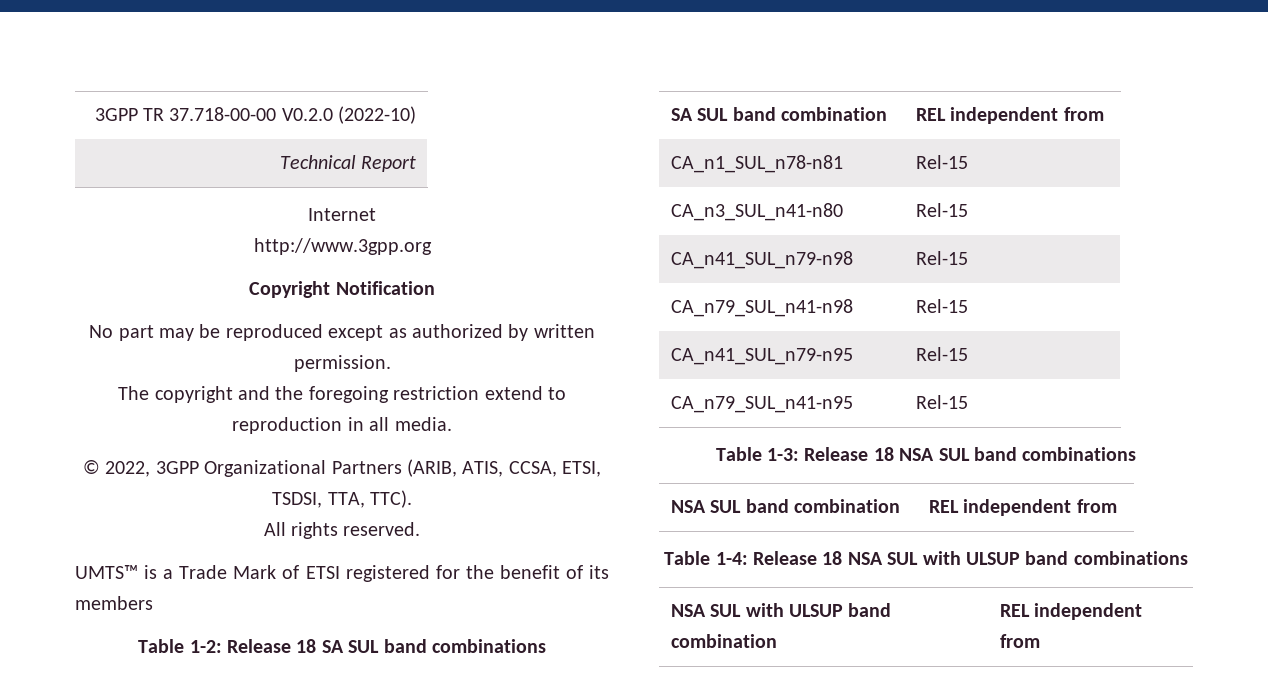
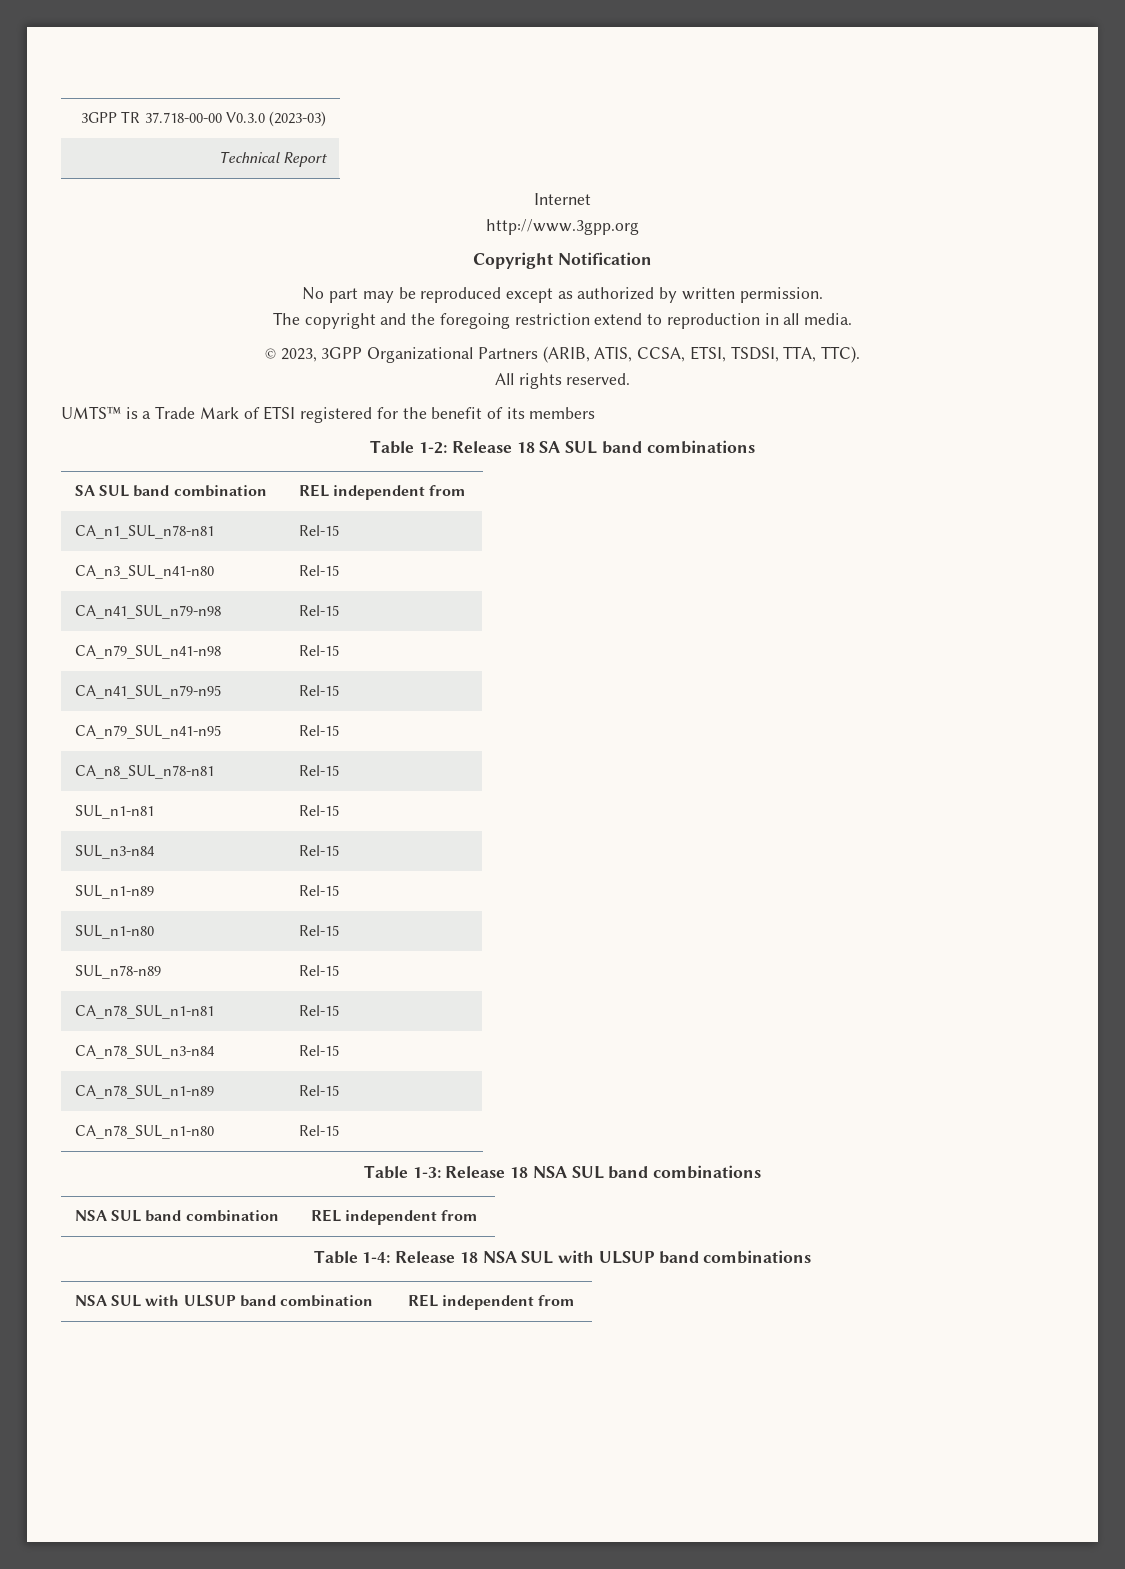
- 3GPP TR 37.718-00-00 V0.2.0 (2022-10)
+ 3GPP TR 37.718-00-00 V0.3.0 (2023-03)
- © 2022, 3GPP Organizational Partners (ARIB, ATIS, CCSA, ETSI, TSDSI, TTA, TTC).
+ © 2023, 3GPP Organizational Partners (ARIB, ATIS, CCSA, ETSI, TSDSI, TTA, TTC).
+ CA_n8_SUL_n78-n81 | Rel-15
+ SUL_n1-n81 | Rel-15
+ SUL_n3-n84 | Rel-15
+ SUL_n1-n89 | Rel-15
+ SUL_n1-n80 | Rel-15
+ SUL_n78-n89 | Rel-15
+ CA_n78_SUL_n1-n81 | Rel-15
+ CA_n78_SUL_n3-n84 | Rel-15
+ CA_n78_SUL_n1-n89 | Rel-15
+ CA_n78_SUL_n1-n80 | Rel-15

